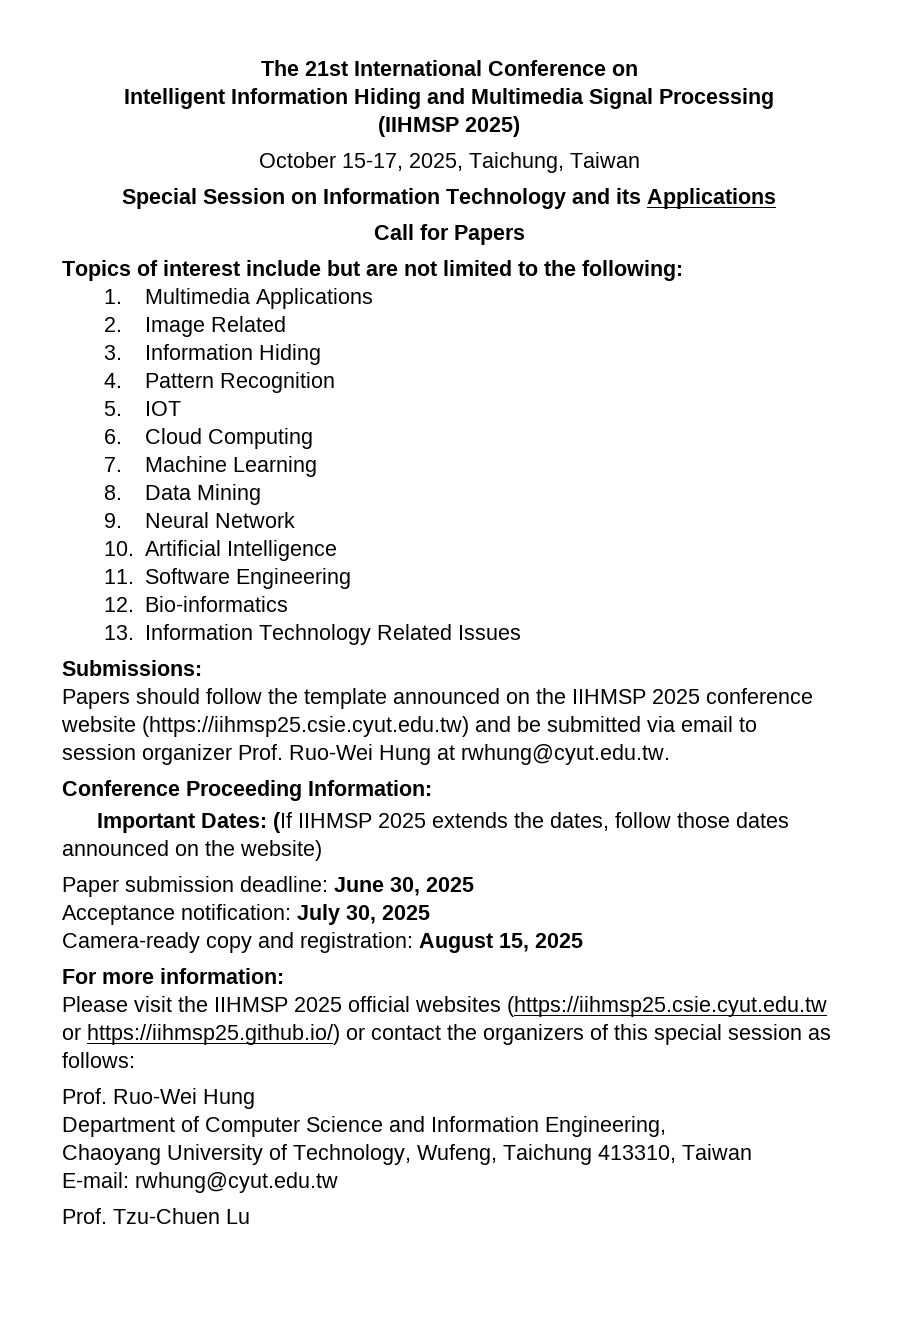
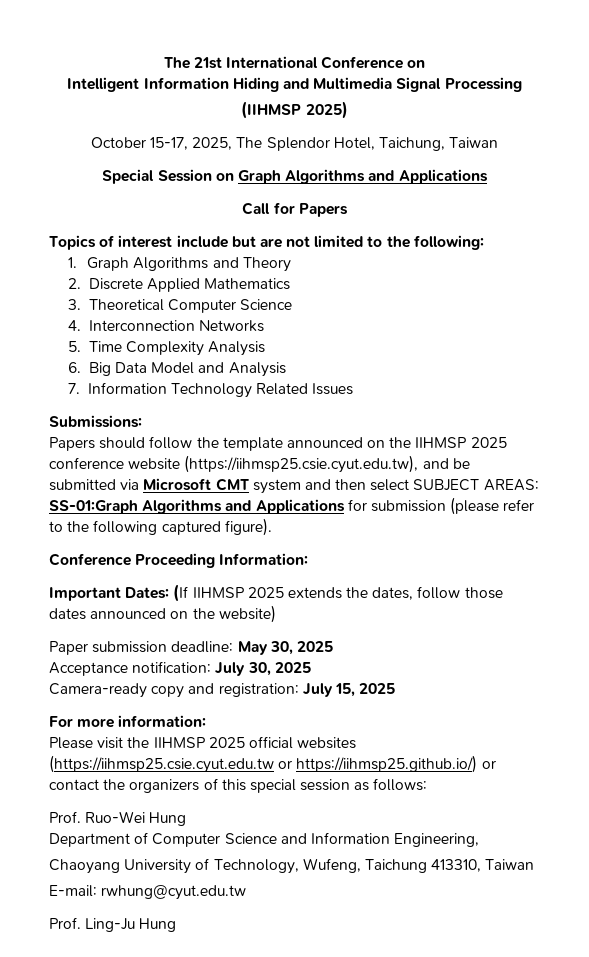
- October 15-17, 2025, Taichung, Taiwan
+ October 15-17, 2025, The Splendor Hotel, Taichung, Taiwan
- Special Session on Information Technology and its Applications
+ Special Session on Graph Algorithms and Applications
- 1. Multimedia Applications
- 2. Image Related
- 3. Information Hiding
+ 1. Graph Algorithms and Theory
+ 2. Discrete Applied Mathematics
+ 3. Theoretical Computer Science
- 4. Pattern Recognition
+ 4. Interconnection Networks
- 5. IOT
- 6. Cloud Computing
- 7. Machine Learning
- 8. Data Mining
- 9. Neural Network
- 10. Artificial Intelligence
- 11. Software Engineering
- 12. Bio-informatics
- 13. Information Technology Related Issues
+ 5. Time Complexity Analysis
+ 6. Big Data Model and Analysis
+ 7. Information Technology Related Issues
- Papers should follow the template announced on the IIHMSP 2025 conference website (https://iihmsp25.csie.cyut.edu.tw) and be submitted via email to session organizer Prof. Ruo-Wei Hung at rwhung@cyut.edu.tw.
+ Papers should follow the template announced on the IIHMSP 2025 conference website (https://iihmsp25.csie.cyut.edu.tw), and be submitted via Microsoft CMT system and then select SUBJECT AREAS: SS-01:Graph Algorithms and Applications for submission (please refer to the following captured figure).
- Paper submission deadline: June 30, 2025
+ Paper submission deadline: May 30, 2025
- Camera-ready copy and registration: August 15, 2025
+ Camera-ready copy and registration: July 15, 2025
- Prof. Tzu-Chuen Lu
+ Prof. Ling-Ju Hung

